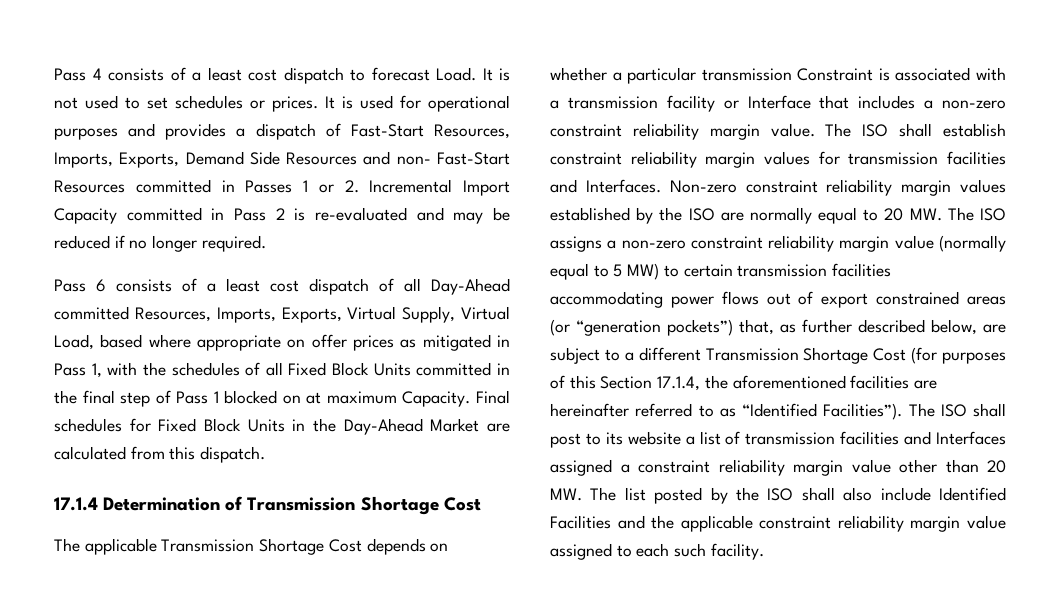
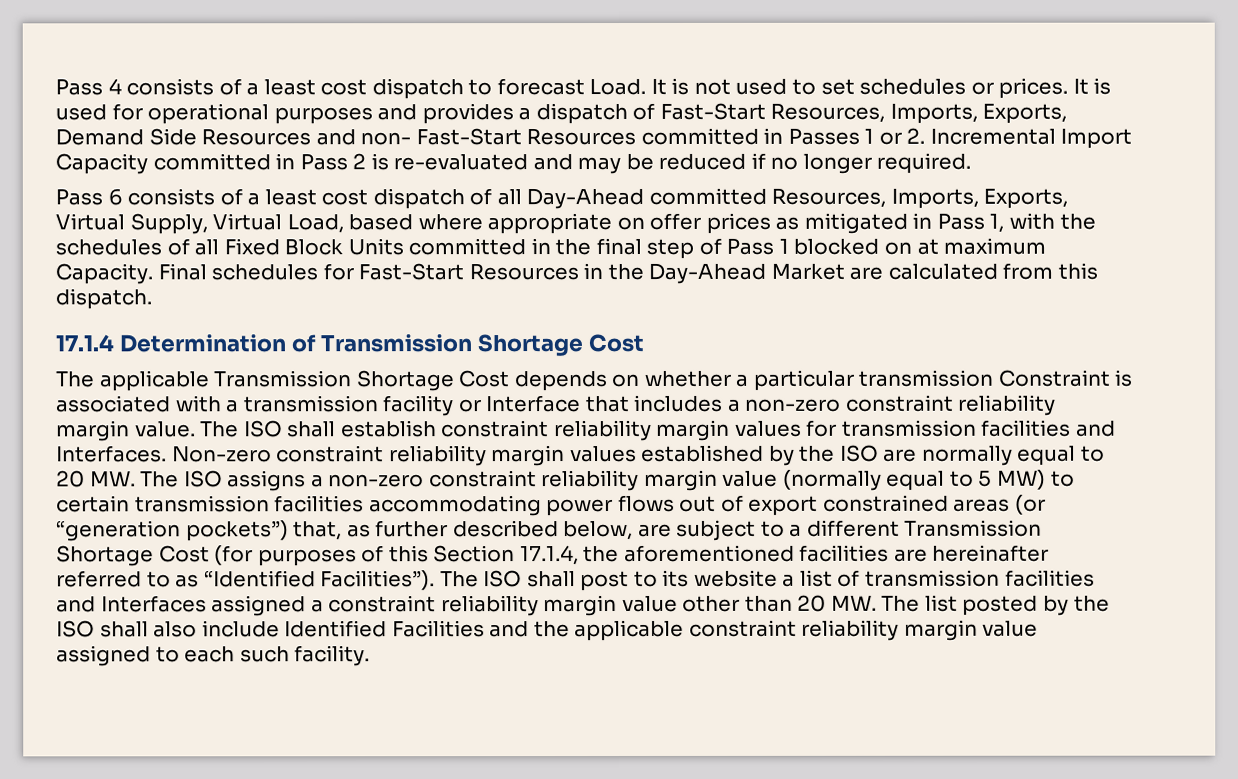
- Final schedules for Fixed Block Units in the Day-Ahead Market are calculated from this dispatch.
+ Final schedules for Fast-Start Resources in the Day-Ahead Market are calculated from this dispatch.

